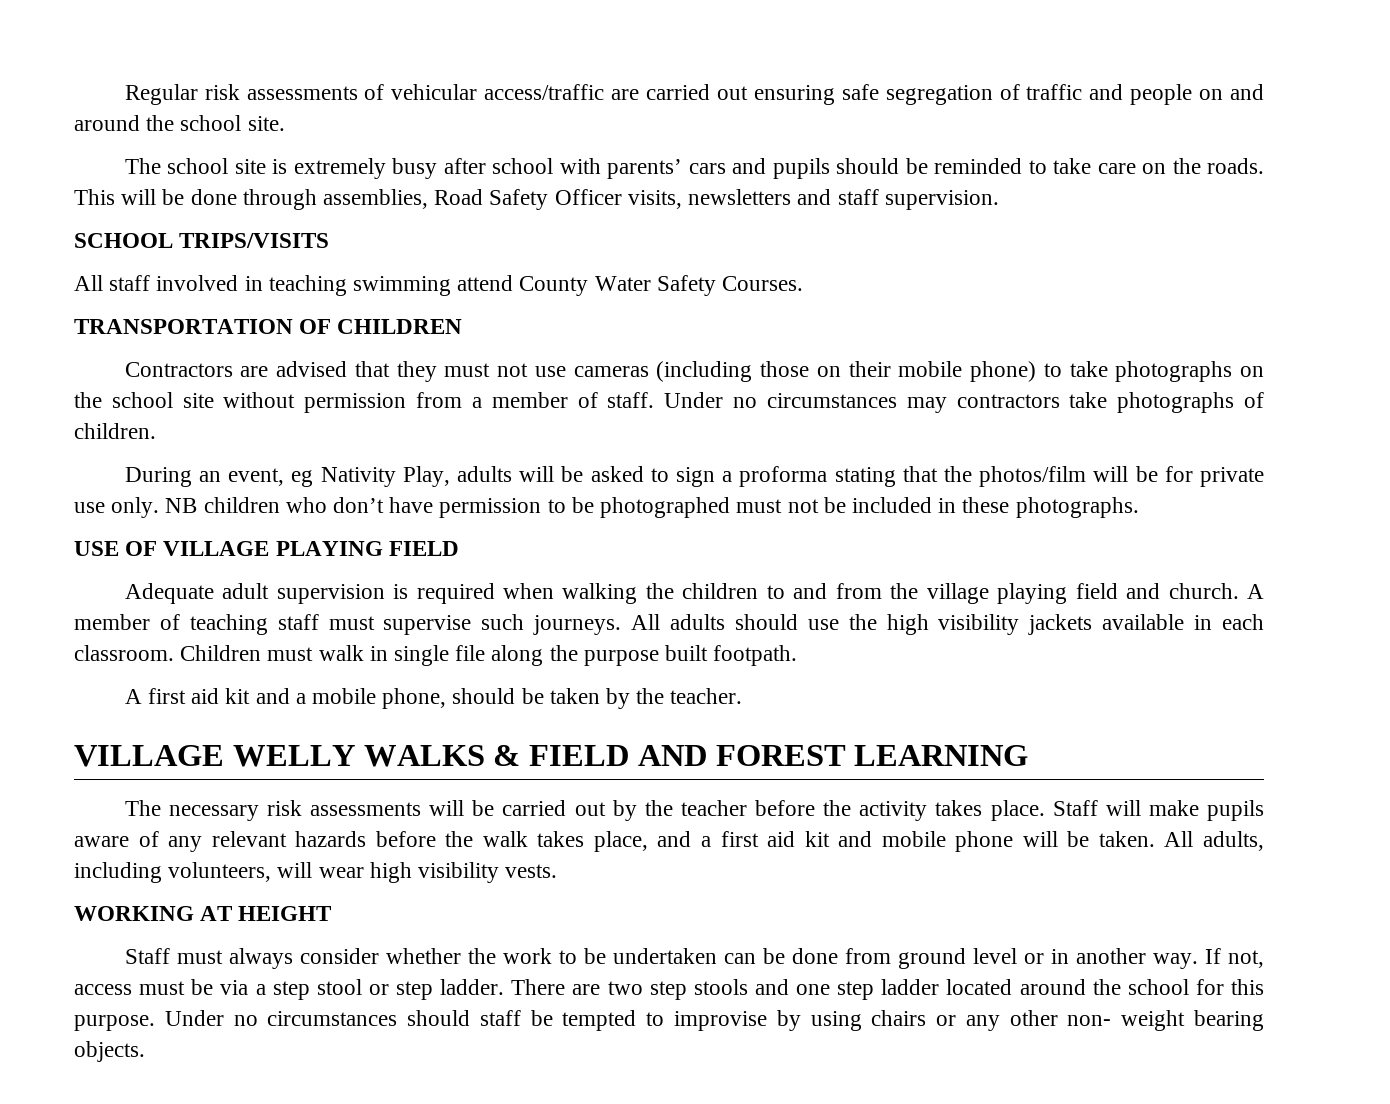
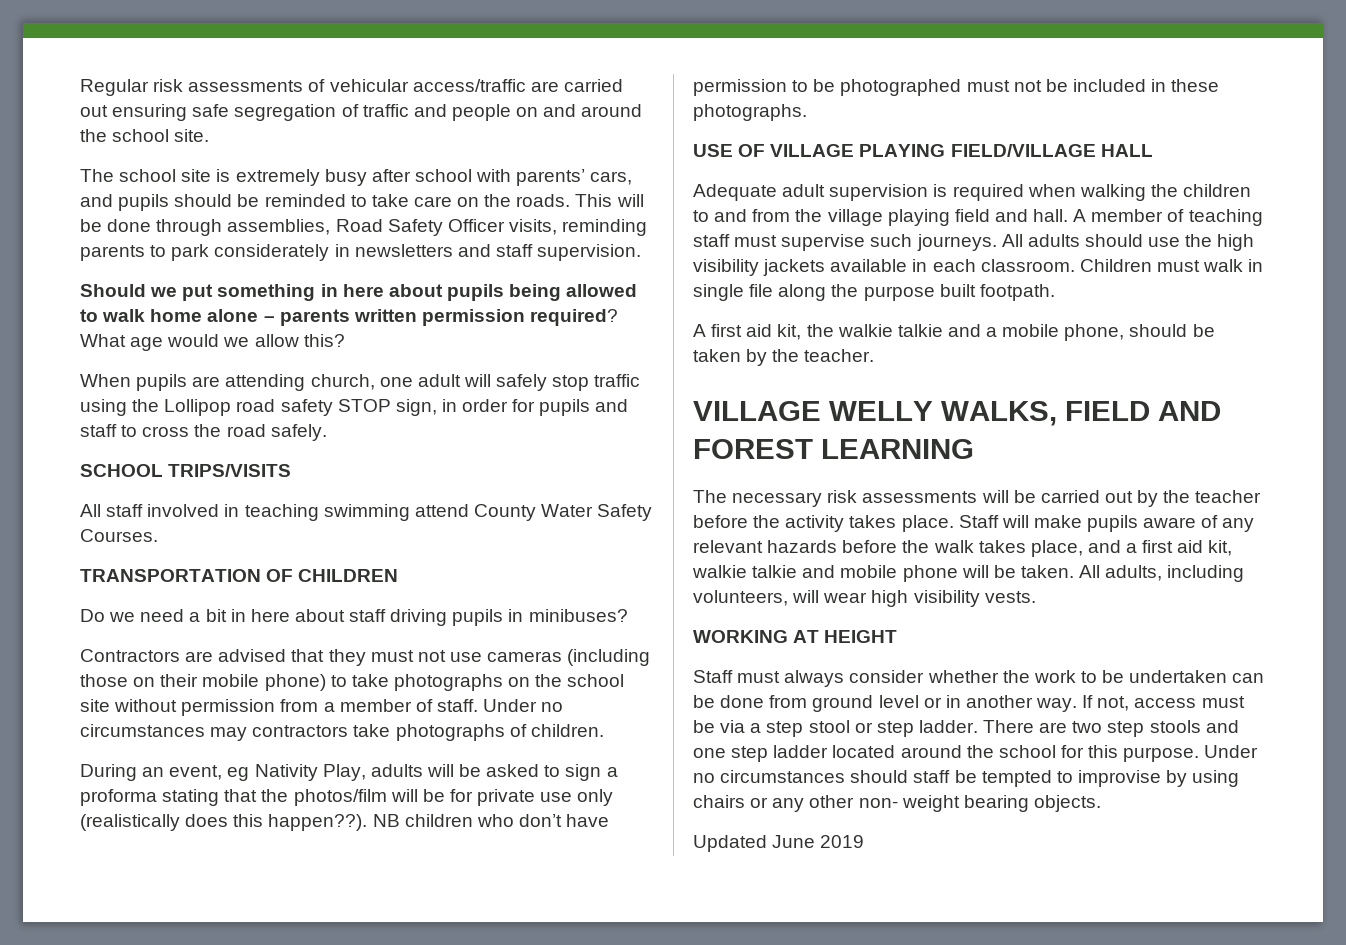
- The school site is extremely busy after school with parents’ cars and pupils should be reminded to take care on the roads.
+ The school site is extremely busy after school with parents’ cars, and pupils should be reminded to take care on the roads.
- This will be done through assemblies, Road Safety Officer visits, newsletters and staff supervision.
+ This will be done through assemblies, Road Safety Officer visits, reminding parents to park considerately in newsletters and staff supervision.
+ Should we put something in here about pupils being allowed to walk home alone – parents written permission required? What age would we allow this?
+ When pupils are attending church, one adult will safely stop traffic using the Lollipop road safety STOP sign, in order for pupils and staff to cross the road safely.
+ Do we need a bit in here about staff driving pupils in minibuses?
- During an event, eg Nativity Play, adults will be asked to sign a proforma stating that the photos/film will be for private use only.
+ During an event, eg Nativity Play, adults will be asked to sign a proforma stating that the photos/film will be for private use only (realistically does this happen??).
- USE OF VILLAGE PLAYING FIELD
+ USE OF VILLAGE PLAYING FIELD/VILLAGE HALL
- Adequate adult supervision is required when walking the children to and from the village playing field and church.
+ Adequate adult supervision is required when walking the children to and from the village playing field and hall.
- A first aid kit and a mobile phone, should be taken by the teacher.
+ A first aid kit, the walkie talkie and a mobile phone, should be taken by the teacher.
- VILLAGE WELLY WALKS & FIELD AND FOREST LEARNING
+ VILLAGE WELLY WALKS, FIELD AND FOREST LEARNING
- Staff will make pupils aware of any relevant hazards before the walk takes place, and a first aid kit and mobile phone will be taken.
+ Staff will make pupils aware of any relevant hazards before the walk takes place, and a first aid kit, walkie talkie and mobile phone will be taken.
+ Updated June 2019

